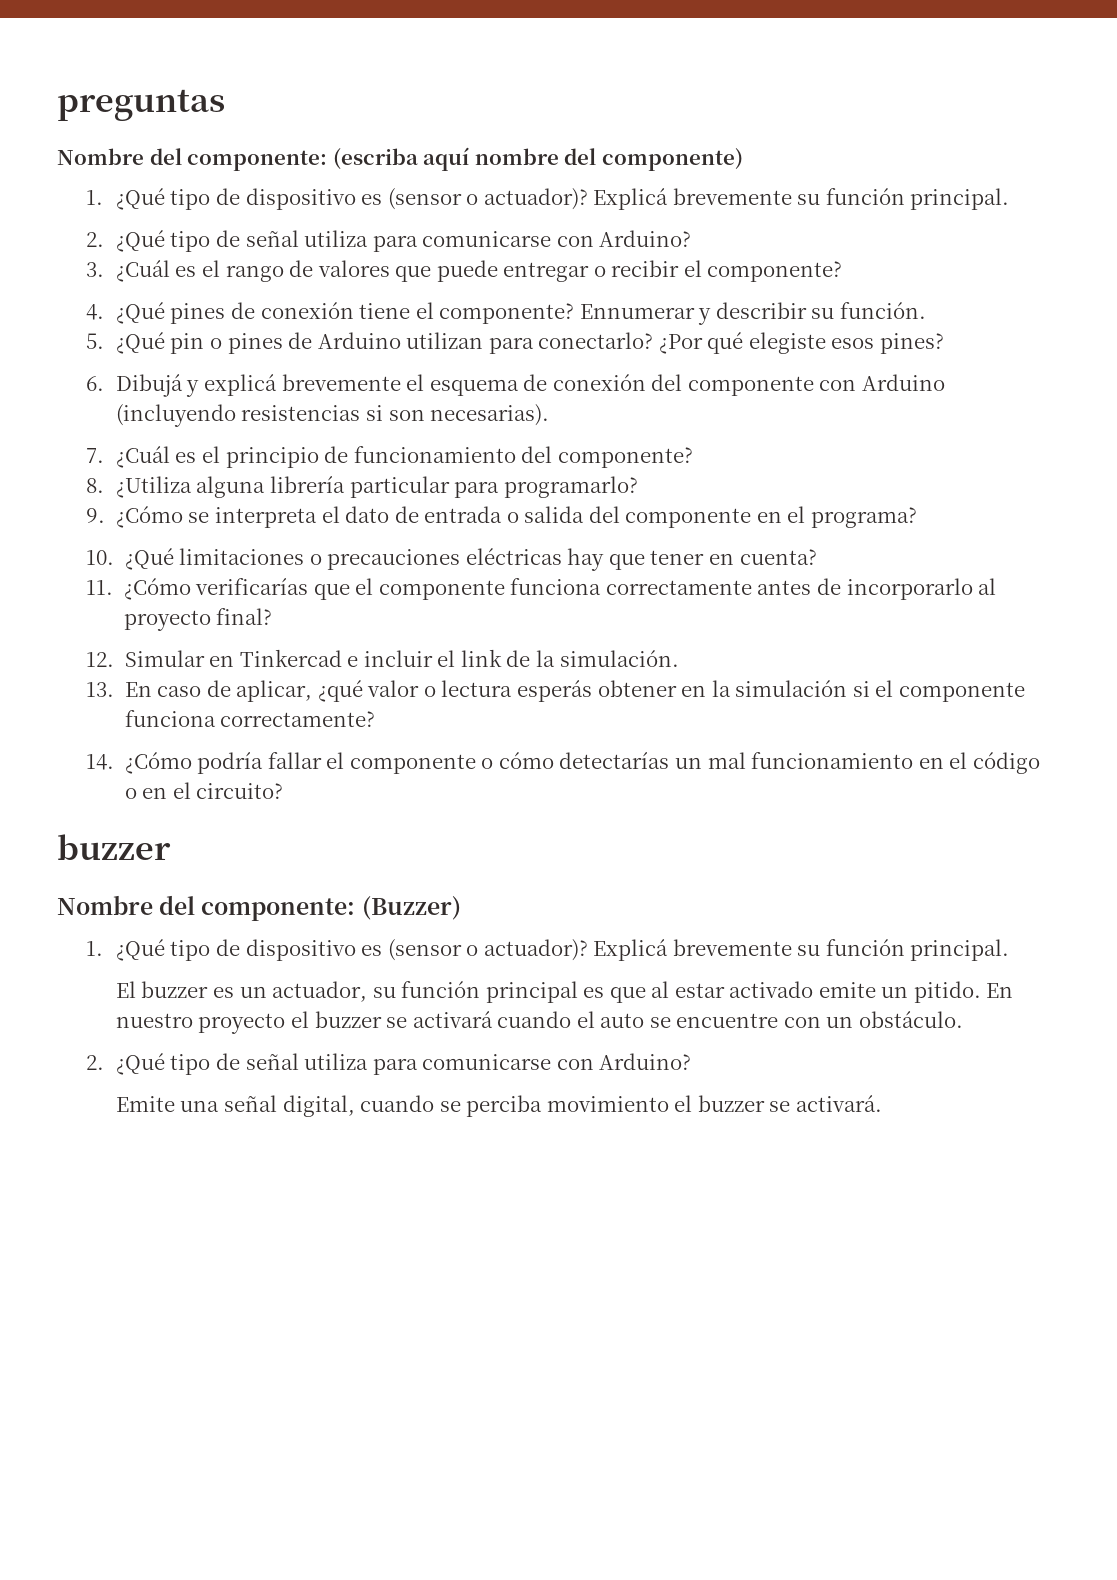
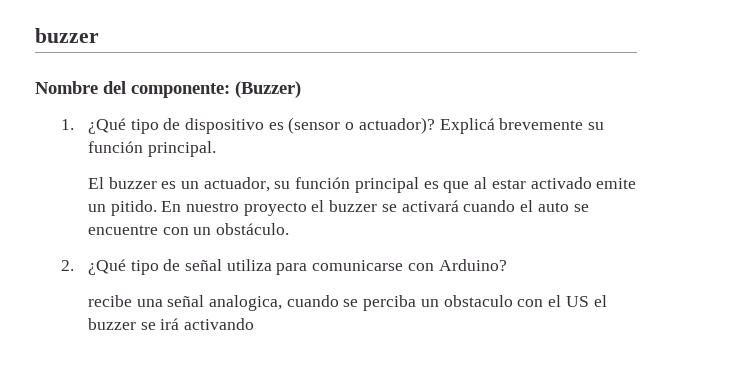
- preguntas
- Nombre del componente: (escriba aquí nombre del componente)
- 1. ¿Qué tipo de dispositivo es (sensor o actuador)? Explicá brevemente su función principal.
- 2. ¿Qué tipo de señal utiliza para comunicarse con Arduino?
- 3. ¿Cuál es el rango de valores que puede entregar o recibir el componente?
- 4. ¿Qué pines de conexión tiene el componente? Ennumerar y describir su función.
- 5. ¿Qué pin o pines de Arduino utilizan para conectarlo? ¿Por qué elegiste esos pines?
- 6. Dibujá y explicá brevemente el esquema de conexión del componente con Arduino (incluyendo resistencias si son necesarias).
- 7. ¿Cuál es el principio de funcionamiento del componente?
- 8. ¿Utiliza alguna librería particular para programarlo?
- 9. ¿Cómo se interpreta el dato de entrada o salida del componente en el programa?
- 10. ¿Qué limitaciones o precauciones eléctricas hay que tener en cuenta?
- 11. ¿Cómo verificarías que el componente funciona correctamente antes de incorporarlo al proyecto final?
- 12. Simular en Tinkercad e incluir el link de la simulación.
- 13. En caso de aplicar, ¿qué valor o lectura esperás obtener en la simulación si el componente funciona correctamente?
- 14. ¿Cómo podría fallar el componente o cómo detectarías un mal funcionamiento en el código o en el circuito?
- Emite una señal digital, cuando se perciba movimiento el buzzer se activará.
+ recibe una señal analogica, cuando se perciba un obstaculo con el US el buzzer se irá activando

